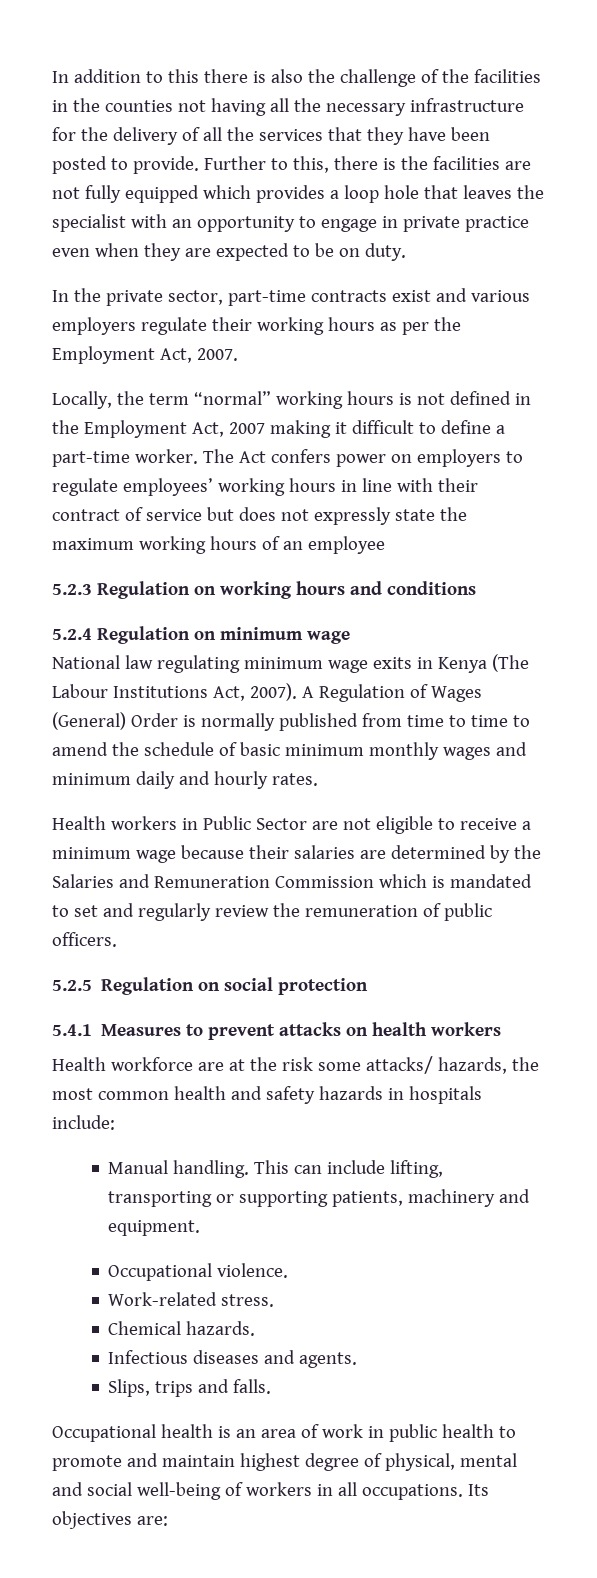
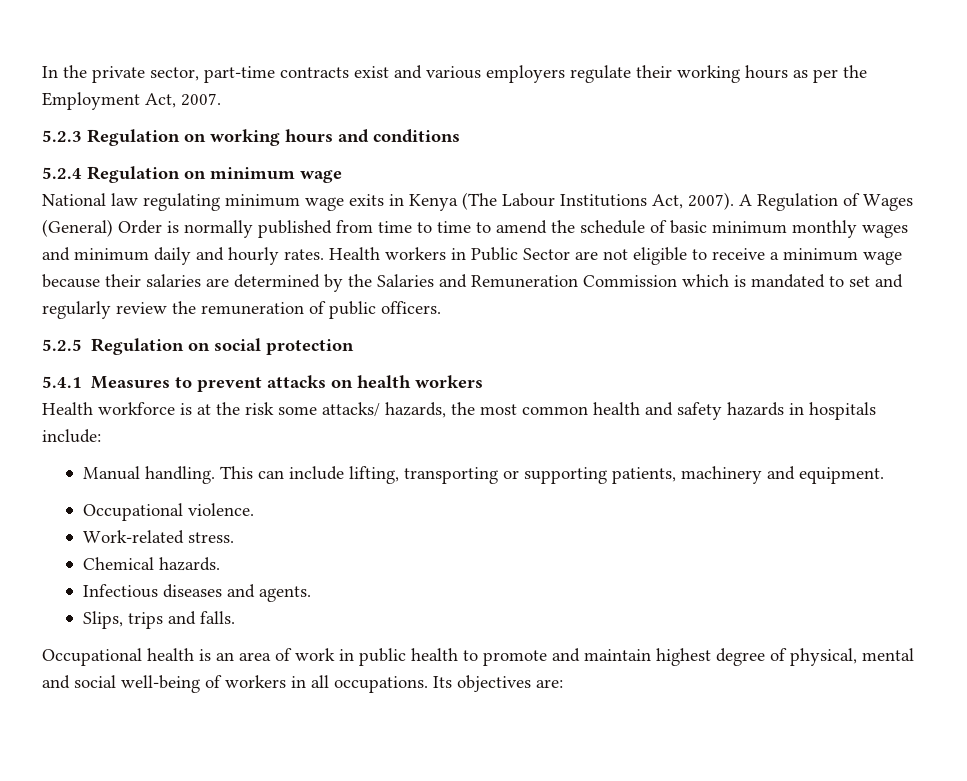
- In addition to this there is also the challenge of the facilities in the counties not having all the necessary infrastructure for the delivery of all the services that they have been posted to provide. Further to this, there is the facilities are not fully equipped which provides a loop hole that leaves the specialist with an opportunity to engage in private practice even when they are expected to be on duty.
- Locally, the term “normal” working hours is not defined in the Employment Act, 2007 making it difficult to define a part-time worker. The Act confers power on employers to regulate employees’ working hours in line with their contract of service but does not expressly state the maximum working hours of an employee
- A Regulation of Wages (General) Order is normally published from time to time to amend the schedule of basic minimum monthly wages and minimum daily and hourly rates.
- Health workers in Public Sector are not eligible to receive a minimum wage because their salaries are determined by the Salaries and Remuneration Commission which is mandated to set and regularly review the remuneration of public officers.
+ A Regulation of Wages (General) Order is normally published from time to time to amend the schedule of basic minimum monthly wages and minimum daily and hourly rates. Health workers in Public Sector are not eligible to receive a minimum wage because their salaries are determined by the Salaries and Remuneration Commission which is mandated to set and regularly review the remuneration of public officers.
- Health workforce are at the risk some attacks/ hazards, the most common health and safety hazards in hospitals include:
+ Health workforce is at the risk some attacks/ hazards, the most common health and safety hazards in hospitals include:

